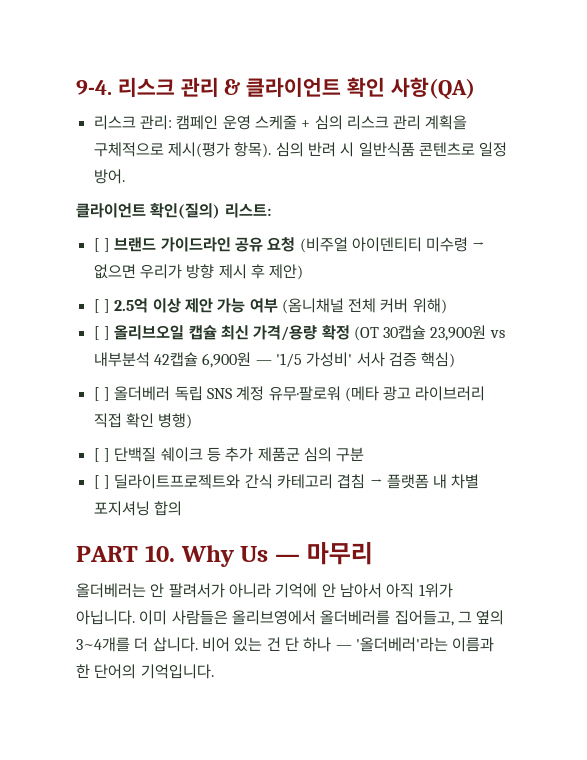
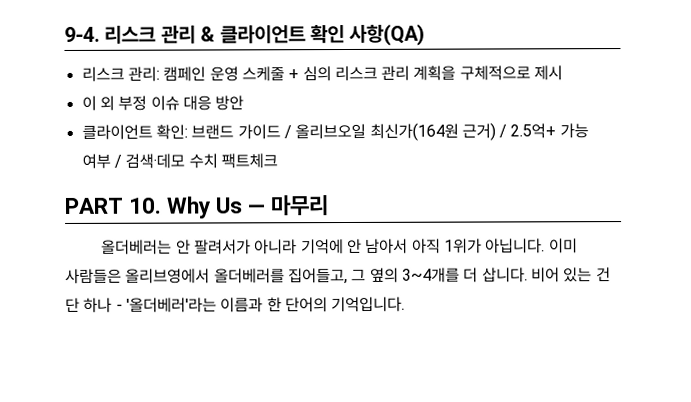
- 리스크 관리: 캠페인 운영 스케줄 + 심의 리스크 관리 계획을 구체적으로 제시(평가 항목). 심의 반려 시 일반식품 콘텐츠로 일정 방어.
- 클라이언트 확인(질의) 리스트:
- [ ] 브랜드 가이드라인 공유 요청 (비주얼 아이덴티티 미수령 → 없으면 우리가 방향 제시 후 제안)
- [ ] 2.5억 이상 제안 가능 여부 (옴니채널 전체 커버 위해)
- [ ] 올리브오일 캡슐 최신 가격/용량 확정 (OT 30캡슐 23,900원 vs 내부분석 42캡슐 6,900원 — '1/5 가성비' 서사 검증 핵심)
- [ ] 올더베러 독립 SNS 계정 유무·팔로워 (메타 광고 라이브러리 직접 확인 병행)
- [ ] 단백질 쉐이크 등 추가 제품군 심의 구분
- [ ] 딜라이트프로젝트와 간식 카테고리 겹침 → 플랫폼 내 차별 포지셔닝 합의
+ 리스크 관리: 캠페인 운영 스케줄 + 심의 리스크 관리 계획을 구체적으로 제시
+ 이 외 부정 이슈 대응 방안
+ 클라이언트 확인: 브랜드 가이드 / 올리브오일 최신가(164원 근거) / 2.5억+ 가능 여부 / 검색·데모 수치 팩트체크
- 비어 있는 건 단 하나 — '올더베러'라는 이름과 한 단어의 기억입니다.
+ 비어 있는 건 단 하나 - '올더베러'라는 이름과 한 단어의 기억입니다.

